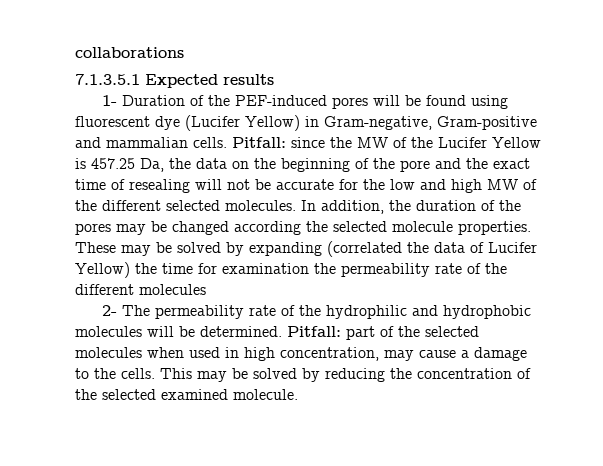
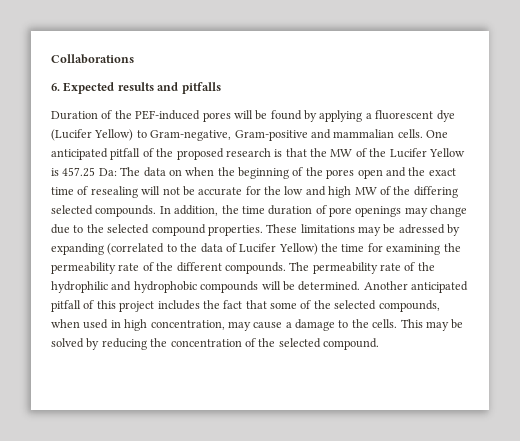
- collaborations
- 7.1.3.5.1 Expected results
- 1- Duration of the PEF-induced pores will be found using fluorescent dye (Lucifer Yellow) in Gram-negative, Gram-positive and mammalian cells.
+ Collaborations
+ 6. Expected results and pitfalls
+ Duration of the PEF-induced pores will be found by applying a fluorescent dye (Lucifer Yellow) to Gram-negative, Gram-positive and mammalian cells.
- Pitfall: since the MW of the Lucifer Yellow is 457.25 Da, the data on the beginning of the pore and the exact time of resealing will not be accurate for the low and high MW of the different selected molecules.
+ One anticipated pitfall of the proposed research is that the MW of the Lucifer Yellow is 457.25 Da: The data on when the beginning of the pores open and the exact time of resealing will not be accurate for the low and high MW of the differing selected compounds.
- In addition, the duration of the pores may be changed according the selected molecule properties. These may be solved by expanding (correlated the data of Lucifer Yellow) the time for examination the permeability rate of the different molecules
- 2- The permeability rate of the hydrophilic and hydrophobic molecules will be determined.
+ In addition, the time duration of pore openings may change due to the selected compound properties. These limitations may be adressed by expanding (correlated to the data of Lucifer Yellow) the time for examining the permeability rate of the different compounds. The permeability rate of the hydrophilic and hydrophobic compounds will be determined.
- Pitfall: part of the selected molecules when used in high concentration, may cause a damage to the cells.
+ Another anticipated pitfall of this project includes the fact that some of the selected compounds, when used in high concentration, may cause a damage to the cells.
- This may be solved by reducing the concentration of the selected examined molecule.
+ This may be solved by reducing the concentration of the selected compound.

